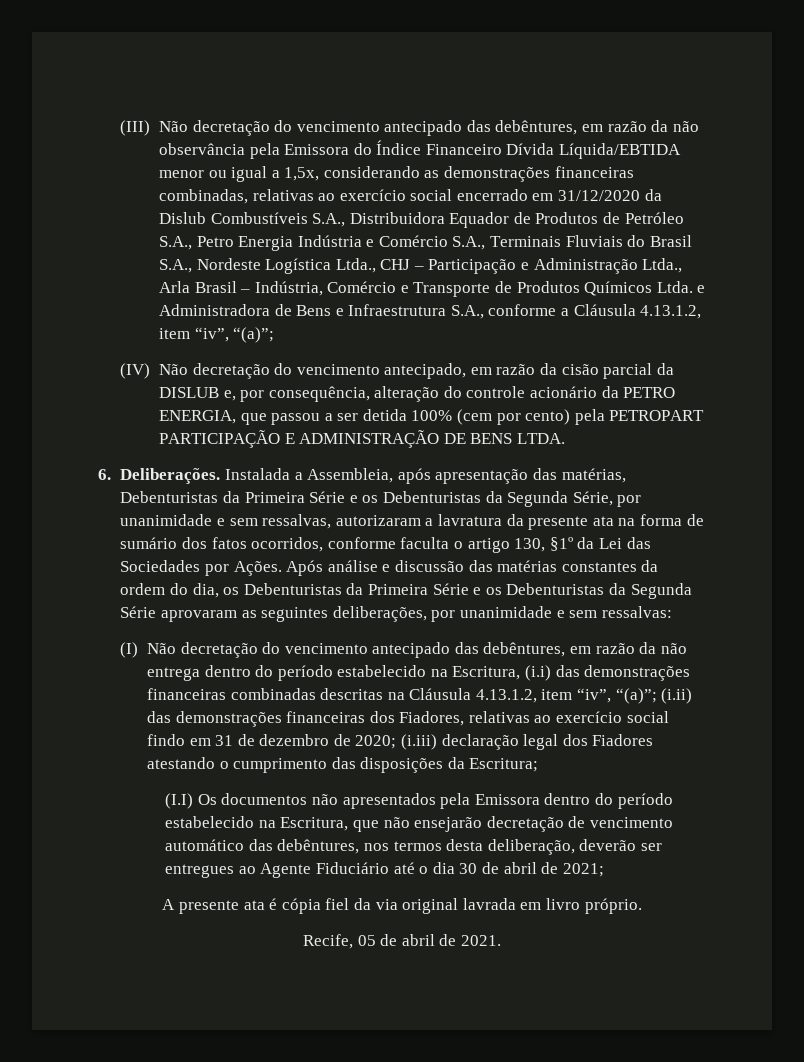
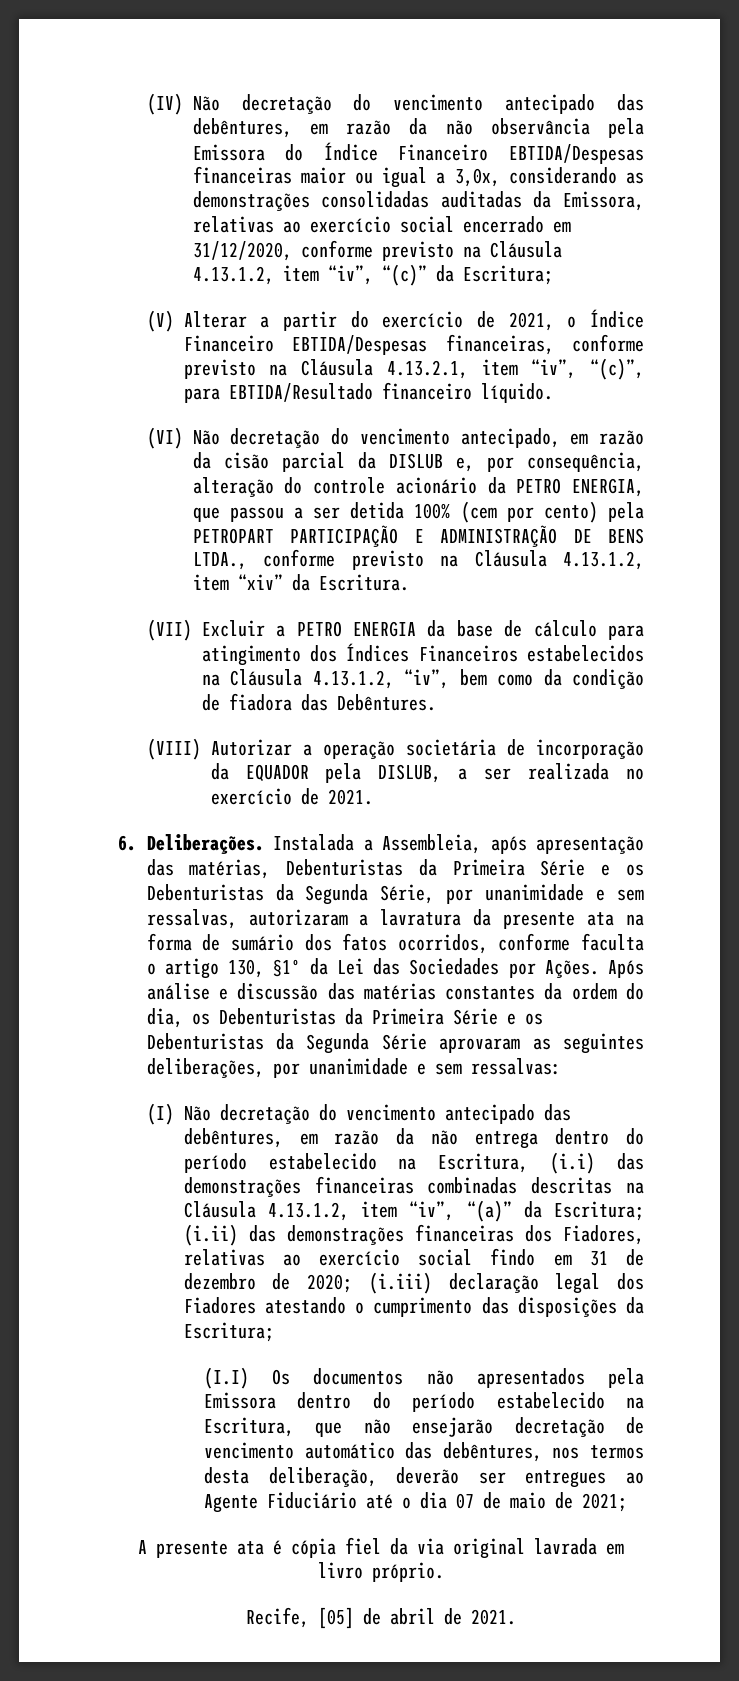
- (III) Não decretação do vencimento antecipado das debêntures, em razão da não observância pela Emissora do Índice Financeiro Dívida Líquida/EBTIDA menor ou igual a 1,5x, considerando as demonstrações financeiras combinadas, relativas ao exercício social encerrado em 31/12/2020 da Dislub Combustíveis S.A., Distribuidora Equador de Produtos de Petróleo S.A., Petro Energia Indústria e Comércio S.A., Terminais Fluviais do Brasil S.A., Nordeste Logística Ltda., CHJ – Participação e Administração Ltda., Arla Brasil – Indústria, Comércio e Transporte de Produtos Químicos Ltda. e Administradora de Bens e Infraestrutura S.A., conforme a Cláusula 4.13.1.2, item “iv”, “(a)”;
- (IV) Não decretação do vencimento antecipado, em razão da cisão parcial da DISLUB e, por consequência, alteração do controle acionário da PETRO ENERGIA, que passou a ser detida 100% (cem por cento) pela PETROPART PARTICIPAÇÃO E ADMINISTRAÇÃO DE BENS LTDA.
+ (IV) Não decretação do vencimento antecipado das debêntures, em razão da não observância pela Emissora do Índice Financeiro EBTIDA/Despesas financeiras maior ou igual a 3,0x, considerando as demonstrações consolidadas auditadas da Emissora, relativas ao exercício social encerrado em 31/12/2020, conforme previsto na Cláusula 4.13.1.2, item “iv”, “(c)” da Escritura;
+ (V) Alterar a partir do exercício de 2021, o Índice Financeiro EBTIDA/Despesas financeiras, conforme previsto na Cláusula 4.13.2.1, item “iv”, “(c)”, para EBTIDA/Resultado financeiro líquido.
+ (VI) Não decretação do vencimento antecipado, em razão da cisão parcial da DISLUB e, por consequência, alteração do controle acionário da PETRO ENERGIA, que passou a ser detida 100% (cem por cento) pela PETROPART PARTICIPAÇÃO E ADMINISTRAÇÃO DE BENS LTDA., conforme previsto na Cláusula 4.13.1.2, item “xiv” da Escritura.
+ (VII) Excluir a PETRO ENERGIA da base de cálculo para atingimento dos Índices Financeiros estabelecidos na Cláusula 4.13.1.2, “iv”, bem como da condição de fiadora das Debêntures.
+ (VIII) Autorizar a operação societária de incorporação da EQUADOR pela DISLUB, a ser realizada no exercício de 2021.
- (I) Não decretação do vencimento antecipado das debêntures, em razão da não entrega dentro do período estabelecido na Escritura, (i.i) das demonstrações financeiras combinadas descritas na Cláusula 4.13.1.2, item “iv”, “(a)”; (i.ii) das demonstrações financeiras dos Fiadores, relativas ao exercício social findo em 31 de dezembro de 2020; (i.iii) declaração legal dos Fiadores atestando o cumprimento das disposições da Escritura;
+ (I) Não decretação do vencimento antecipado das debêntures, em razão da não entrega dentro do período estabelecido na Escritura, (i.i) das demonstrações financeiras combinadas descritas na Cláusula 4.13.1.2, item “iv”, “(a)” da Escritura; (i.ii) das demonstrações financeiras dos Fiadores, relativas ao exercício social findo em 31 de dezembro de 2020; (i.iii) declaração legal dos Fiadores atestando o cumprimento das disposições da Escritura;
- (I.I) Os documentos não apresentados pela Emissora dentro do período estabelecido na Escritura, que não ensejarão decretação de vencimento automático das debêntures, nos termos desta deliberação, deverão ser entregues ao Agente Fiduciário até o dia 30 de abril de 2021;
+ (I.I) Os documentos não apresentados pela Emissora dentro do período estabelecido na Escritura, que não ensejarão decretação de vencimento automático das debêntures, nos termos desta deliberação, deverão ser entregues ao Agente Fiduciário até o dia 07 de maio de 2021;
- Recife, 05 de abril de 2021.
+ Recife, [05] de abril de 2021.

